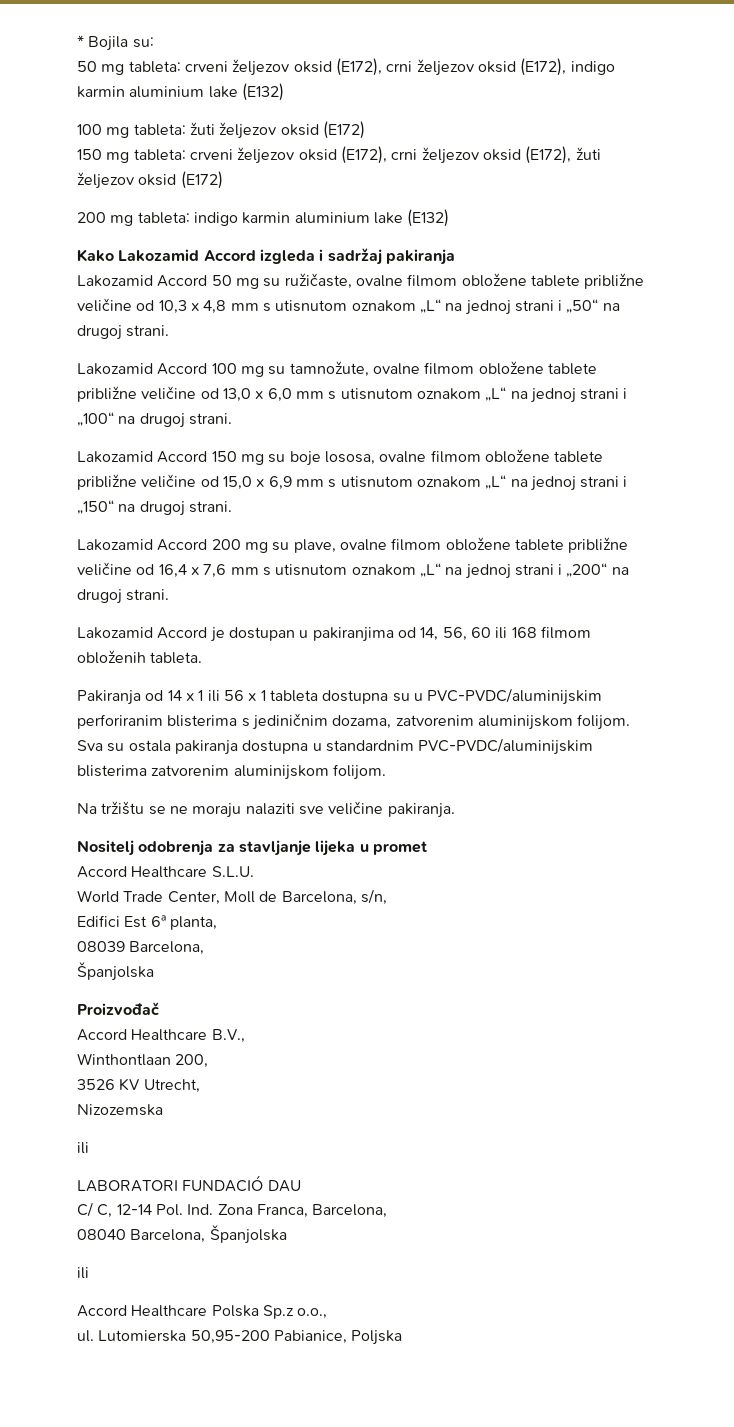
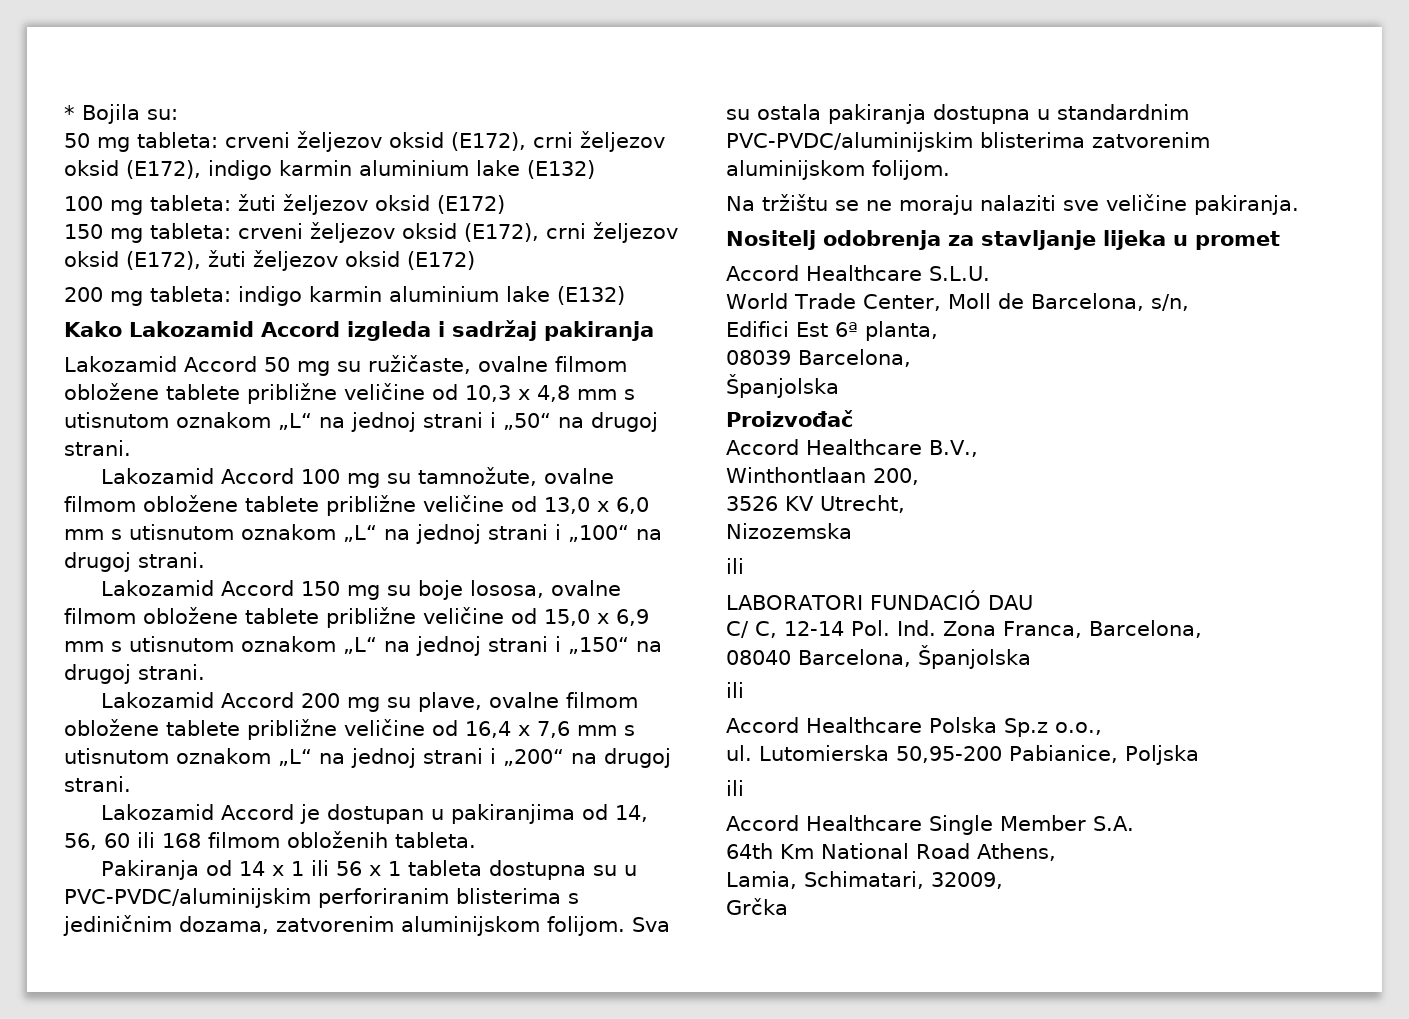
  Lutomierska 50,95-200 Pabianice, Poljska
+ ili
+ Accord Healthcare Single Member S.A.
+ 64th Km National Road Athens,
+ Lamia, Schimatari, 32009,
+ Grčka

